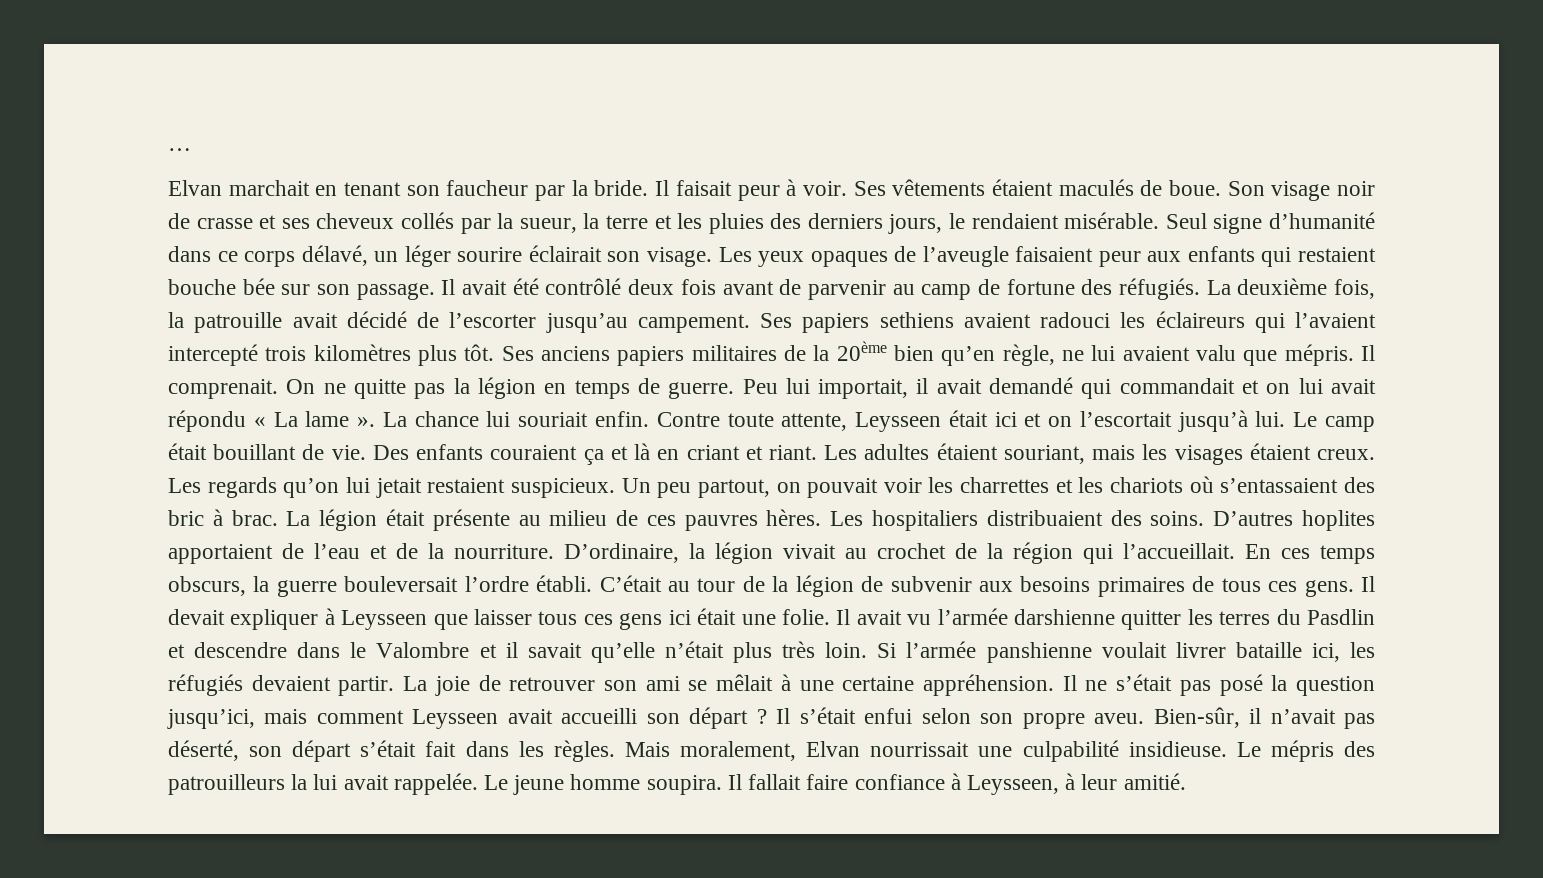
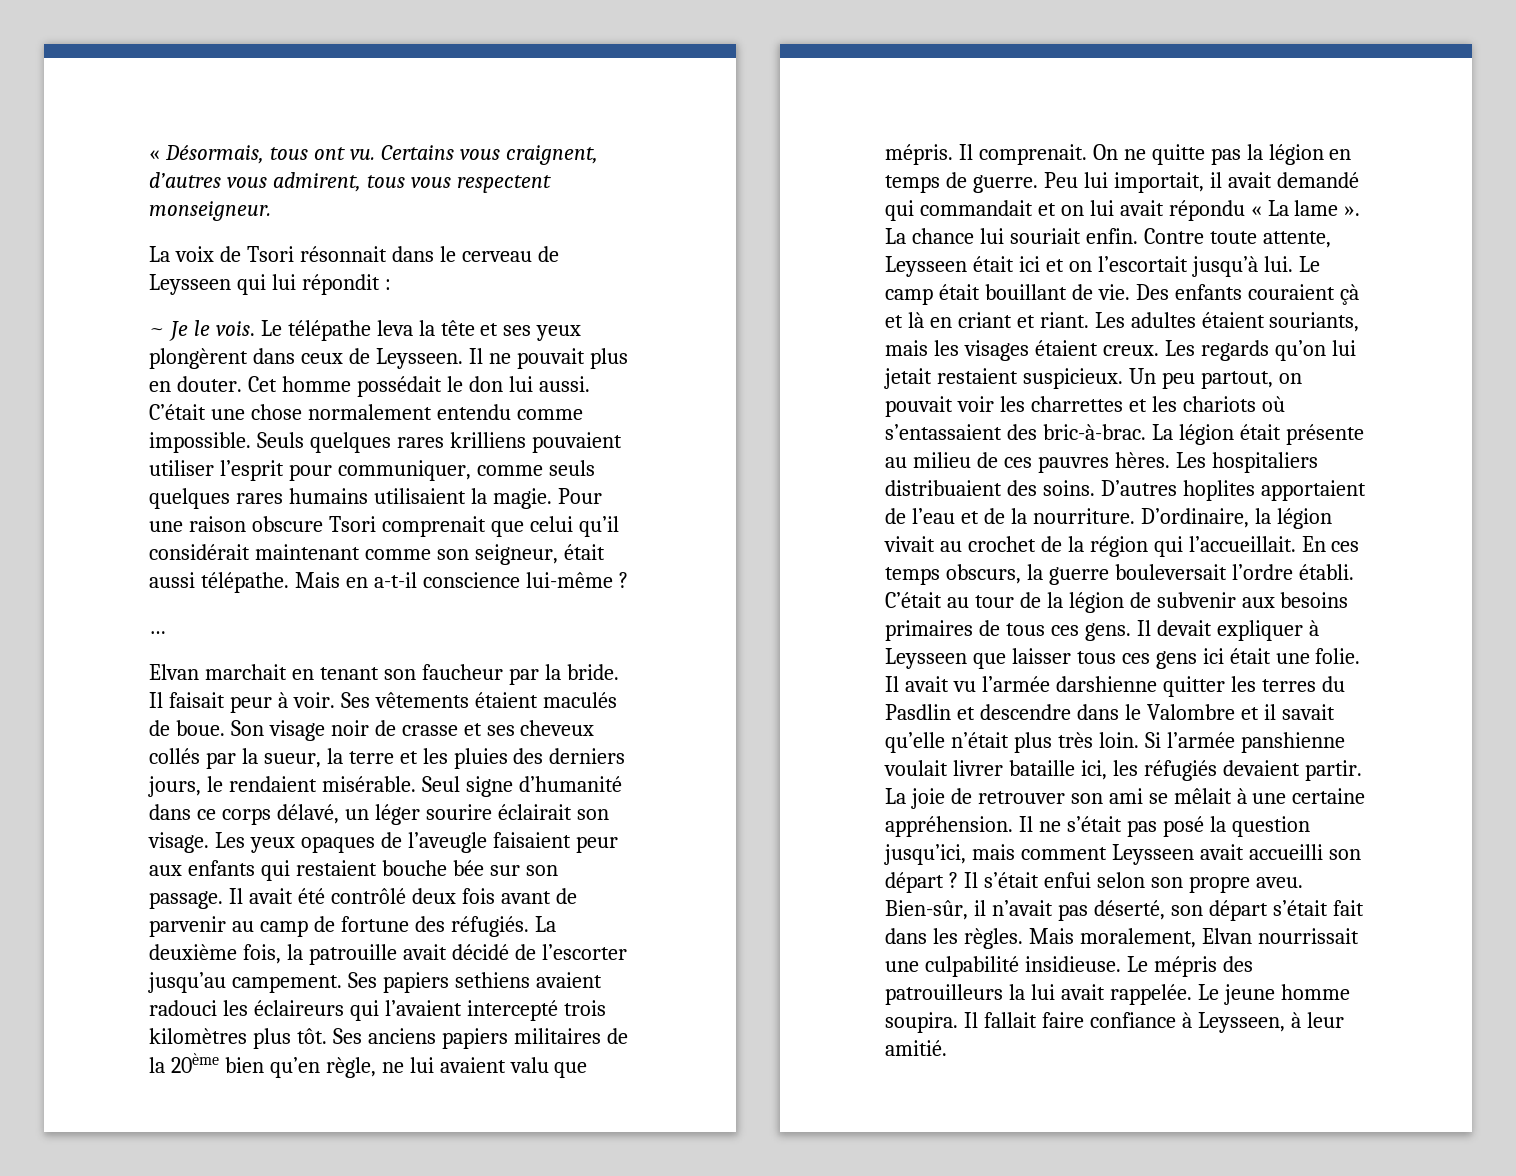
+ « Désormais, tous ont vu. Certains vous craignent, d’autres vous admirent, tous vous respectent monseigneur.
+ La voix de Tsori résonnait dans le cerveau de Leysseen qui lui répondit :
+ ~ Je le vois. Le télépathe leva la tête et ses yeux plongèrent dans ceux de Leysseen. Il ne pouvait plus en douter. Cet homme possédait le don lui aussi. C’était une chose normalement entendu comme impossible. Seuls quelques rares krilliens pouvaient utiliser l’esprit pour communiquer, comme seuls quelques rares humains utilisaient la magie. Pour une raison obscure Tsori comprenait que celui qu’il considérait maintenant comme son seigneur, était aussi télépathe. Mais en a-t-il conscience lui-même ?
- Des enfants couraient ça et là en criant et riant.
+ Des enfants couraient çà et là en criant et riant.
- Les adultes étaient souriant, mais les visages étaient creux.
+ Les adultes étaient souriants, mais les visages étaient creux.
- Un peu partout, on pouvait voir les charrettes et les chariots où s’entassaient des bric à brac.
+ Un peu partout, on pouvait voir les charrettes et les chariots où s’entassaient des bric-à-brac.

